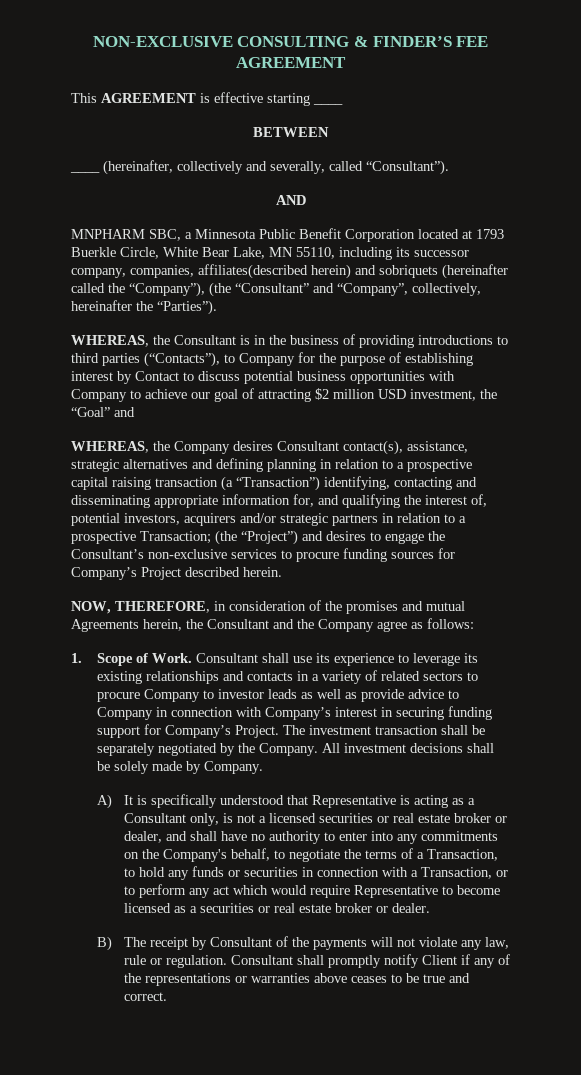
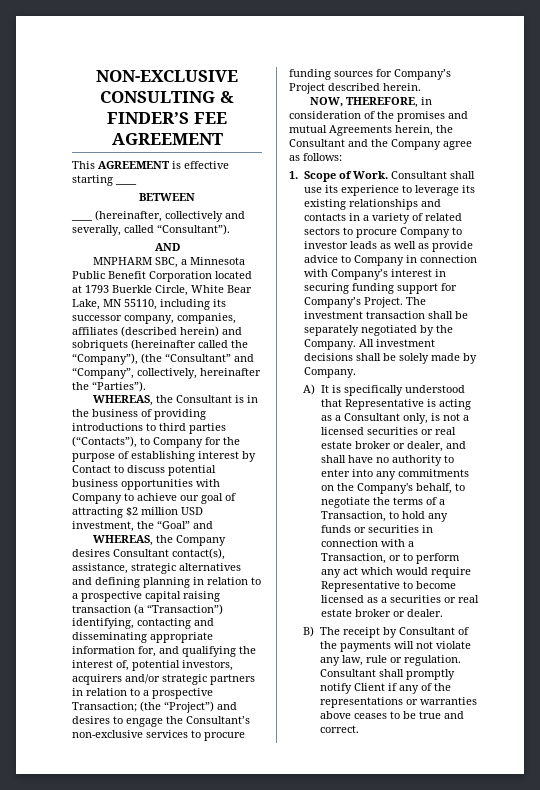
- MNPHARM SBC, a Minnesota Public Benefit Corporation located at 1793 Buerkle Circle, White Bear Lake, MN 55110, including its successor company, companies, affiliates(described herein) and sobriquets (hereinafter called the “Company”), (the “Consultant” and “Company”, collectively, hereinafter the “Parties”).
+ MNPHARM SBC, a Minnesota Public Benefit Corporation located at 1793 Buerkle Circle, White Bear Lake, MN 55110, including its successor company, companies, affiliates (described herein) and sobriquets (hereinafter called the “Company”), (the “Consultant” and “Company”, collectively, hereinafter the “Parties”).

